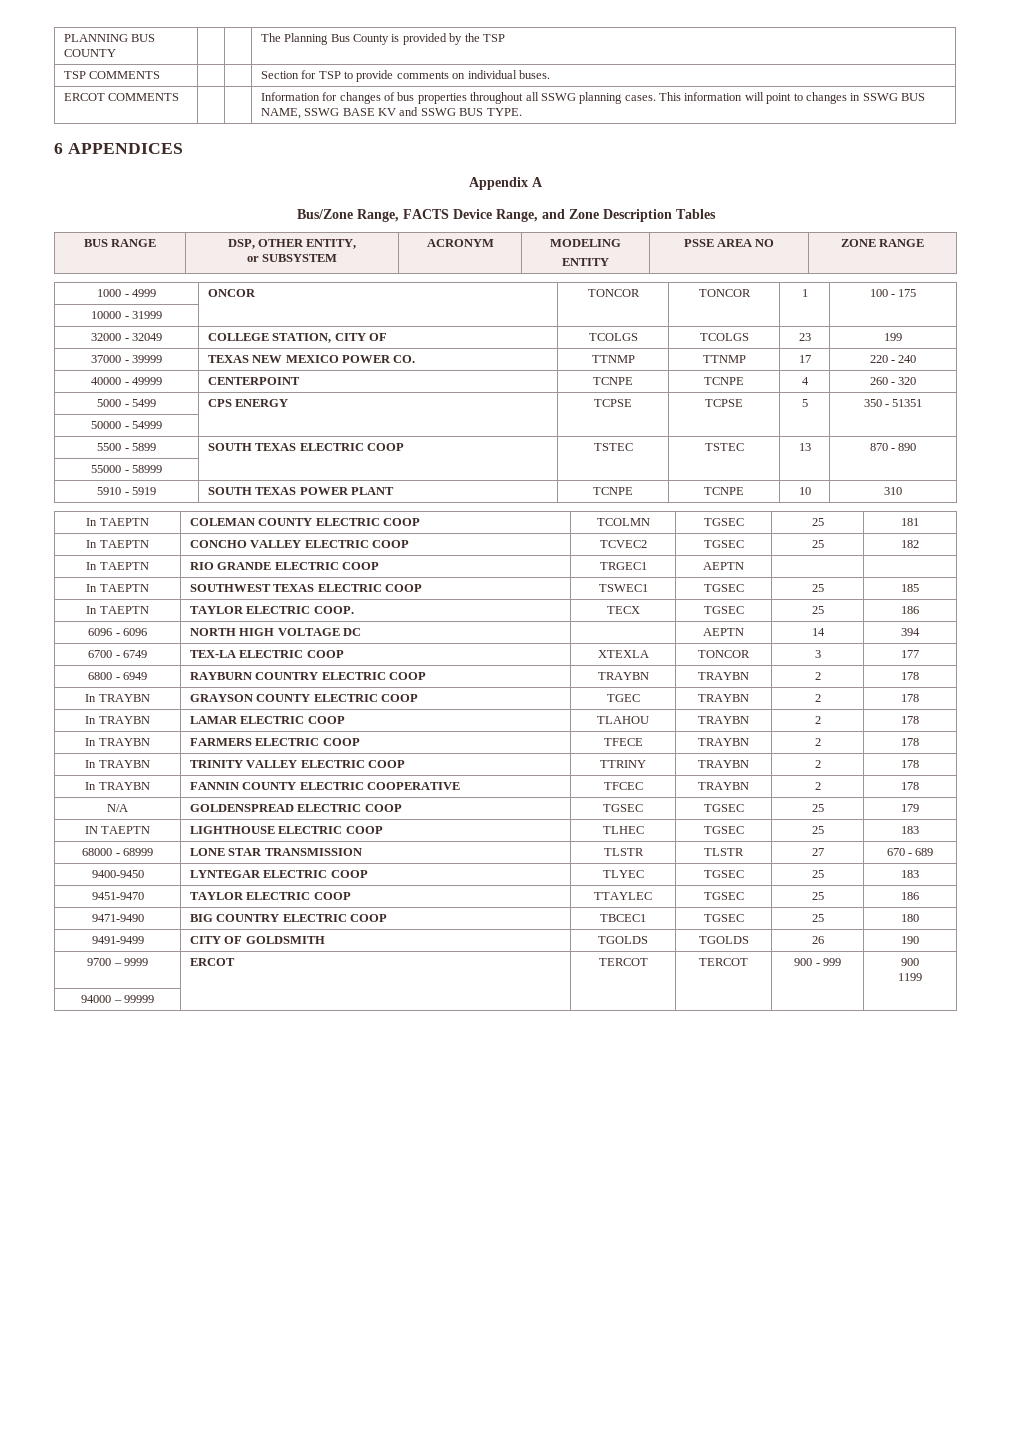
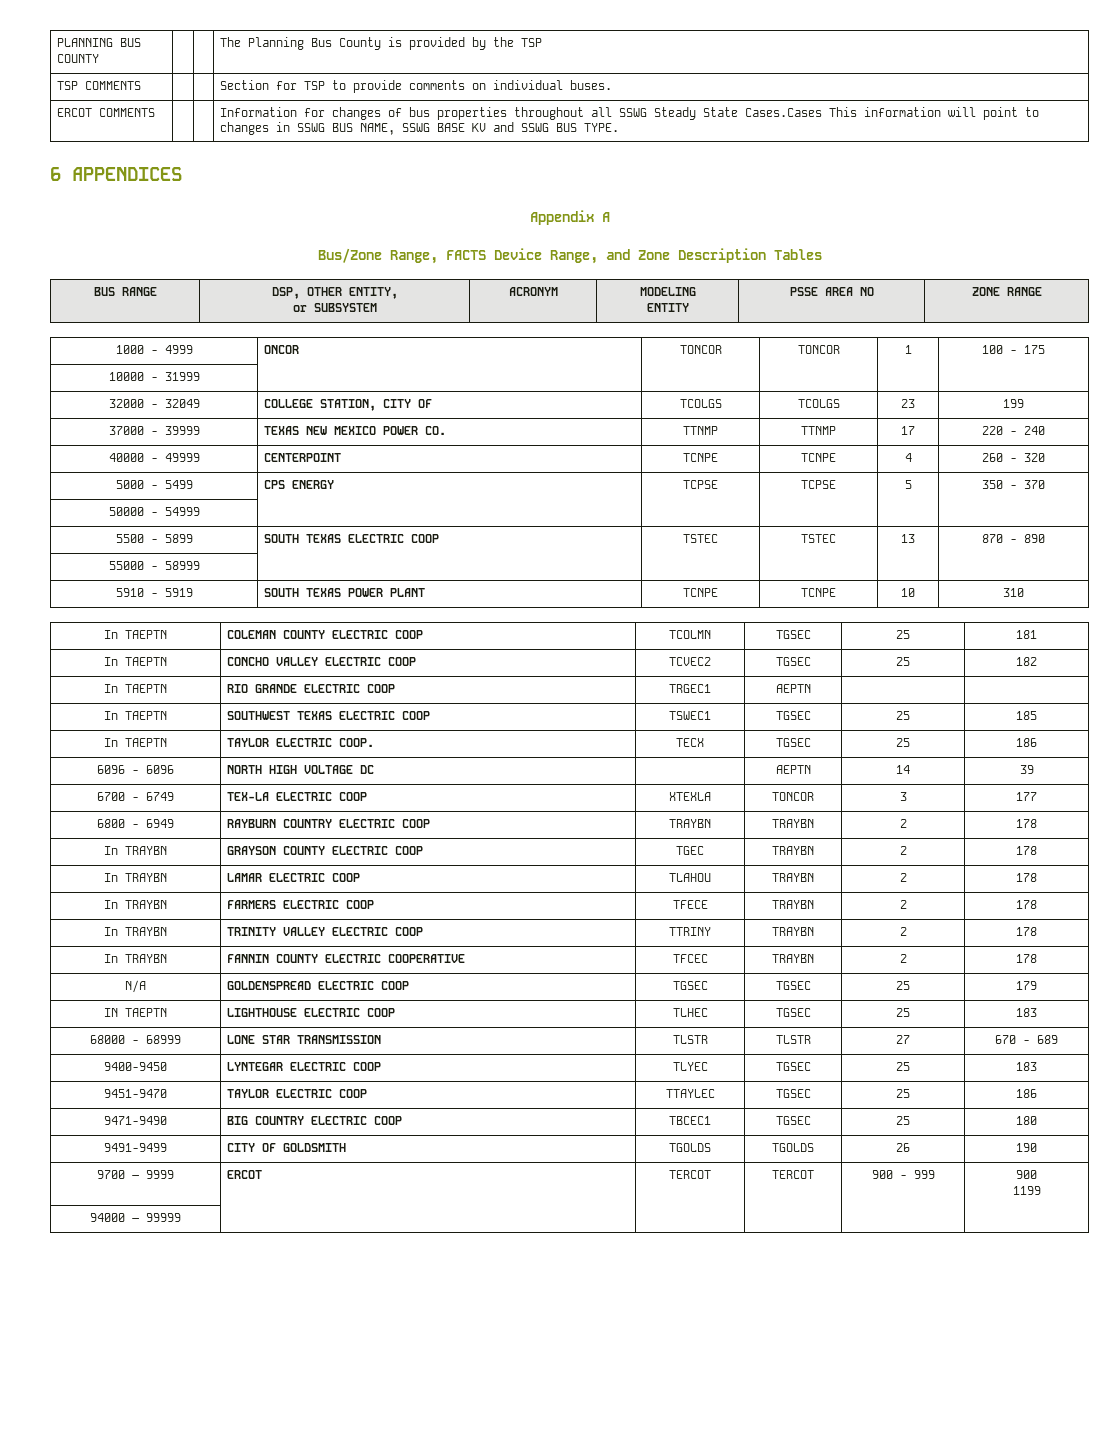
- ERCOT COMMENTS | | | Information for changes of bus properties throughout all SSWG planning cases. This information will point to changes in SSWG BUS NAME, SSWG BASE KV and SSWG BUS TYPE.
+ ERCOT COMMENTS | | | Information for changes of bus properties throughout all SSWG Steady State Cases.Cases This information will point to changes in SSWG BUS NAME, SSWG BASE KV and SSWG BUS TYPE.
- 5000 - 5499 | CPS ENERGY | TCPSE | TCPSE | 5 | 350 - 51351
+ 5000 - 5499 | CPS ENERGY | TCPSE | TCPSE | 5 | 350 - 370
- 6096 - 6096 | NORTH HIGH VOLTAGE DC | | AEPTN | 14 | 394
+ 6096 - 6096 | NORTH HIGH VOLTAGE DC | | AEPTN | 14 | 39

